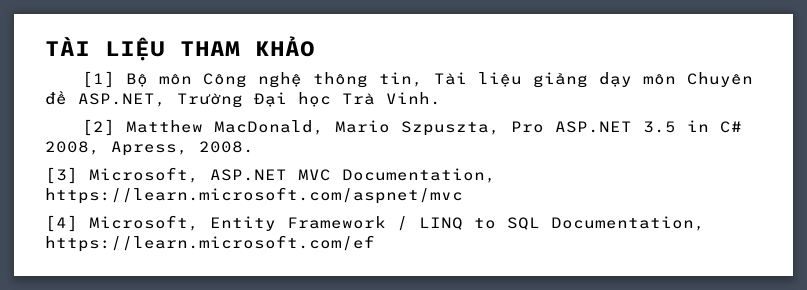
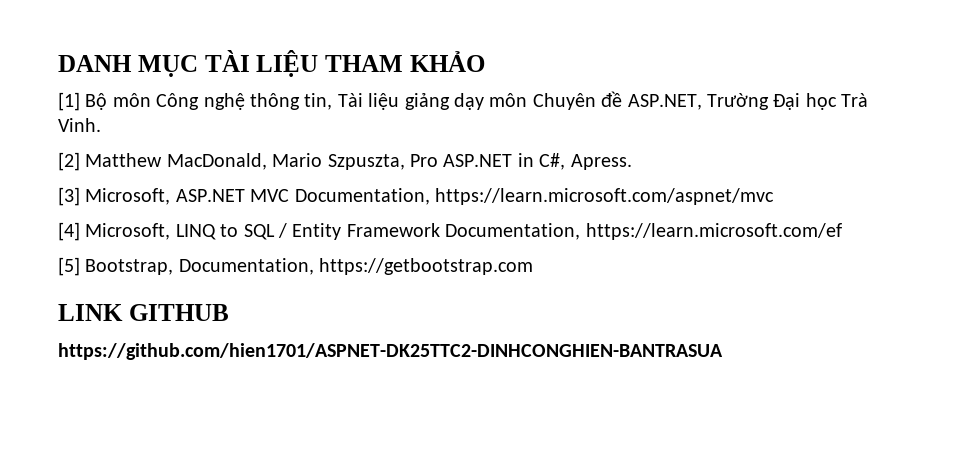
- TÀI LIỆU THAM KHẢO
+ DANH MỤC TÀI LIỆU THAM KHẢO
- [2] Matthew MacDonald, Mario Szpuszta, Pro ASP.NET 3.5 in C# 2008, Apress, 2008.
+ [2] Matthew MacDonald, Mario Szpuszta, Pro ASP.NET in C#, Apress.
- [4] Microsoft, Entity Framework / LINQ to SQL Documentation, https://learn.microsoft.com/ef
+ [4] Microsoft, LINQ to SQL / Entity Framework Documentation, https://learn.microsoft.com/ef
+ [5] Bootstrap, Documentation, https://getbootstrap.com
+ LINK GITHUB
+ https://github.com/hien1701/ASPNET-DK25TTC2-DINHCONGHIEN-BANTRASUA

